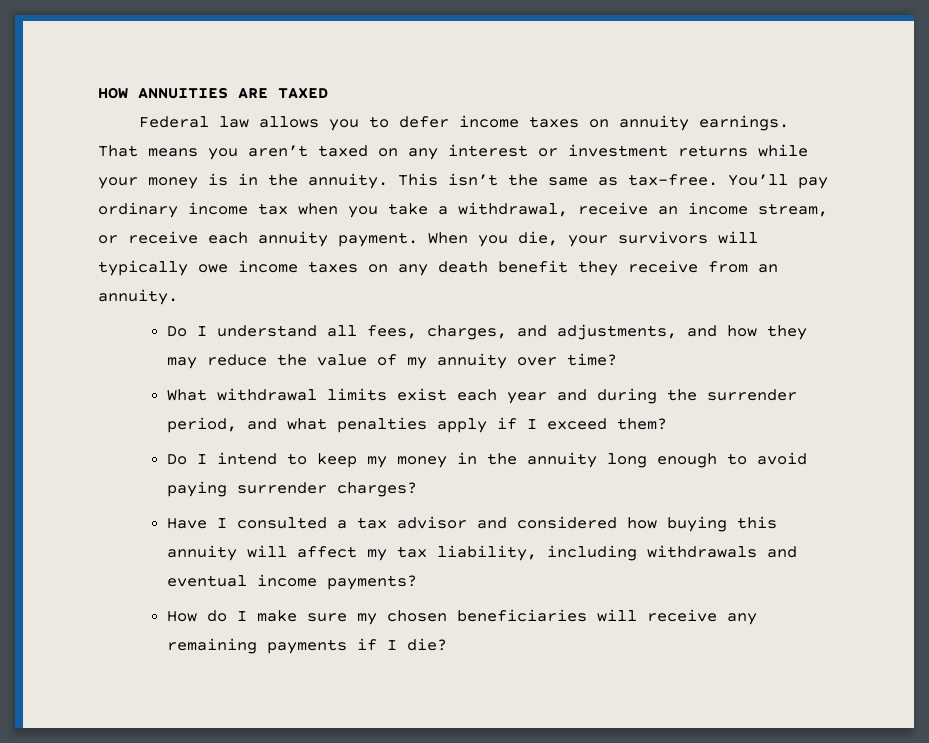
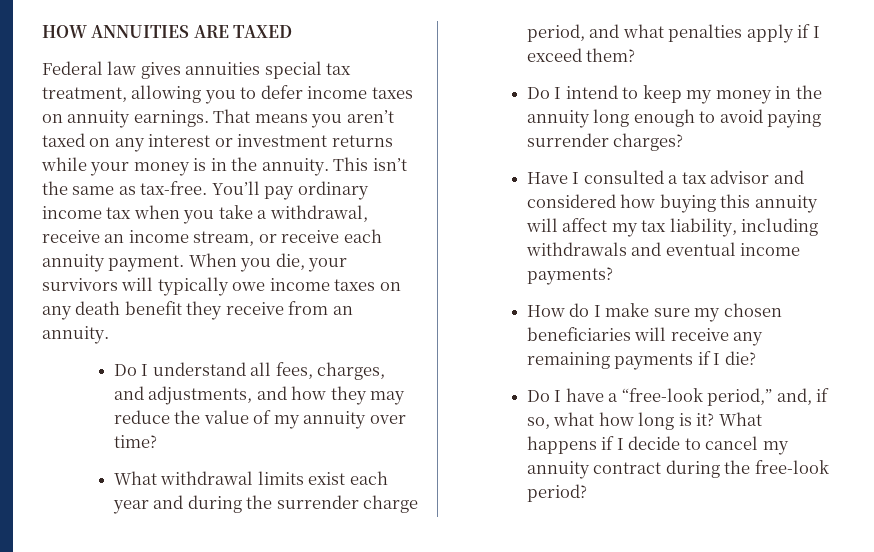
- Federal law allows you to defer income taxes on annuity earnings.
+ Federal law gives annuities special tax treatment, allowing you to defer income taxes on annuity earnings.
- What withdrawal limits exist each year and during the surrender period, and what penalties apply if I exceed them?
+ What withdrawal limits exist each year and during the surrender charge period, and what penalties apply if I exceed them?
+ Do I have a “free-look period,” and, if so, what how long is it? What happens if I decide to cancel my annuity contract during the free-look period?

